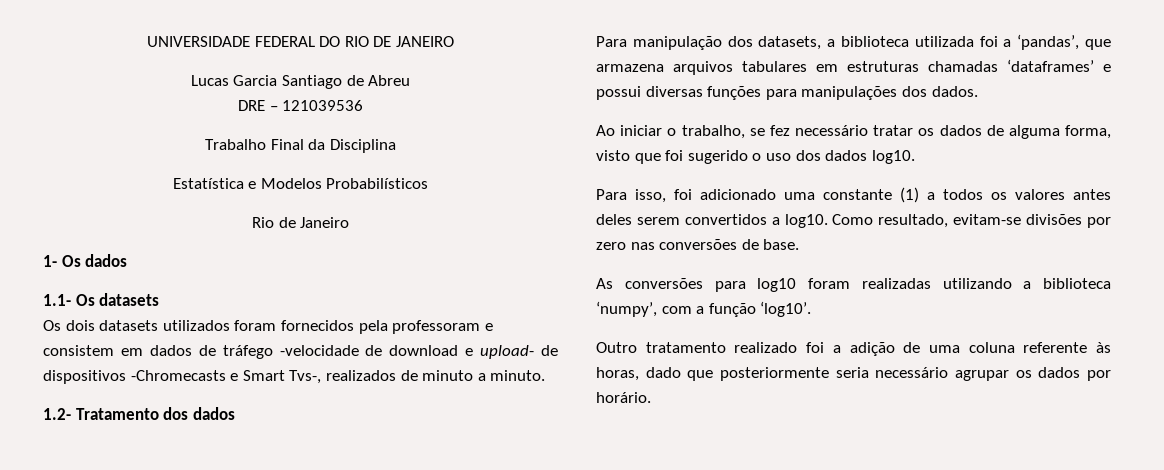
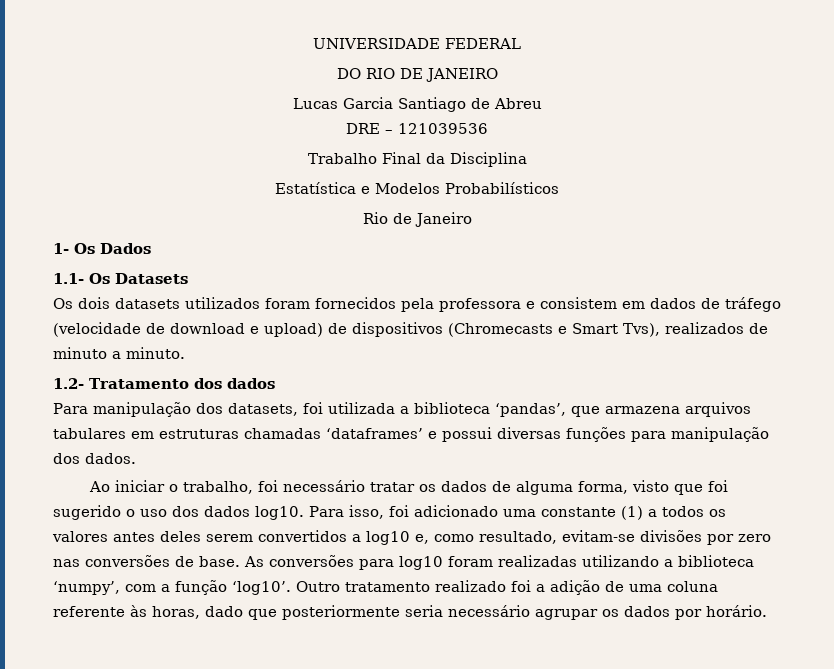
- UNIVERSIDADE FEDERAL DO RIO DE JANEIRO
+ UNIVERSIDADE FEDERAL
+ DO RIO DE JANEIRO
- 1- Os dados
+ 1- Os Dados
- 1.1- Os datasets
+ 1.1- Os Datasets
- Os dois datasets utilizados foram fornecidos pela professoram e consistem em dados de tráfego -velocidade de download e upload- de dispositivos -Chromecasts e Smart Tvs-, realizados de minuto a minuto.
+ Os dois datasets utilizados foram fornecidos pela professora e consistem em dados de tráfego (velocidade de download e upload) de dispositivos (Chromecasts e Smart Tvs), realizados de minuto a minuto.
- Para manipulação dos datasets, a biblioteca utilizada foi a ‘pandas’, que armazena arquivos tabulares em estruturas chamadas ‘dataframes’ e possui diversas funções para manipulações dos dados.
+ Para manipulação dos datasets, foi utilizada a biblioteca ‘pandas’, que armazena arquivos tabulares em estruturas chamadas ‘dataframes’ e possui diversas funções para manipulação dos dados.
- Ao iniciar o trabalho, se fez necessário tratar os dados de alguma forma, visto que foi sugerido o uso dos dados log10.
- Para isso, foi adicionado uma constante (1) a todos os valores antes deles serem convertidos a log10. Como resultado, evitam-se divisões por zero nas conversões de base.
- As conversões para log10 foram realizadas utilizando a biblioteca ‘numpy’, com a função ‘log10’.
- Outro tratamento realizado foi a adição de uma coluna referente às horas, dado que posteriormente seria necessário agrupar os dados por horário.
+ Ao iniciar o trabalho, foi necessário tratar os dados de alguma forma, visto que foi sugerido o uso dos dados log10. Para isso, foi adicionado uma constante (1) a todos os valores antes deles serem convertidos a log10 e, como resultado, evitam-se divisões por zero nas conversões de base. As conversões para log10 foram realizadas utilizando a biblioteca ‘numpy’, com a função ‘log10’. Outro tratamento realizado foi a adição de uma coluna referente às horas, dado que posteriormente seria necessário agrupar os dados por horário.

